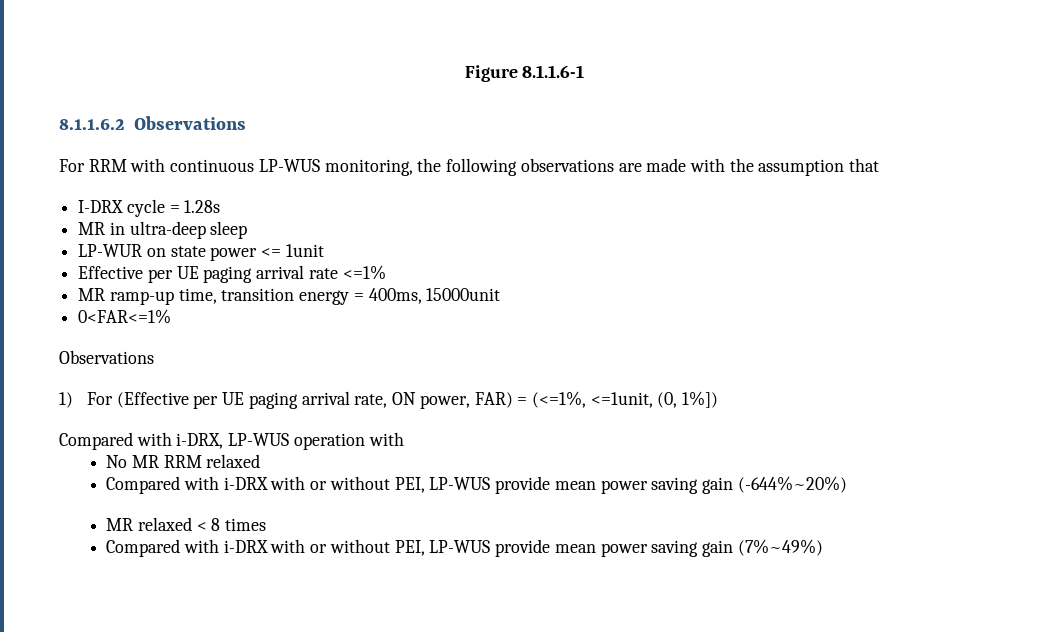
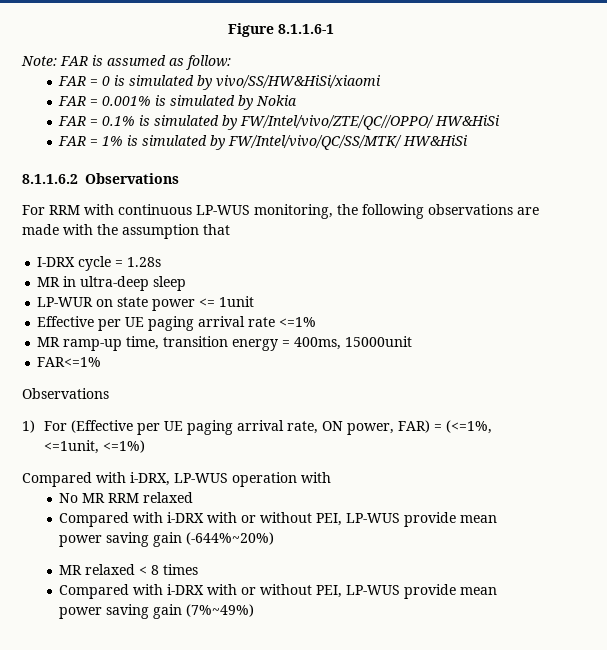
+ Note: FAR is assumed as follow:
+ FAR = 0 is simulated by vivo/SS/HW&HiSi/xiaomi
+ FAR = 0.001% is simulated by Nokia
+ FAR = 0.1% is simulated by FW/Intel/vivo/ZTE/QC//OPPO/ HW&HiSi
+ FAR = 1% is simulated by FW/Intel/vivo/QC/SS/MTK/ HW&HiSi
- 0<FAR<=1%
+ FAR<=1%
- 1) For (Effective per UE paging arrival rate, ON power, FAR) = (<=1%, <=1unit, (0, 1%])
+ 1) For (Effective per UE paging arrival rate, ON power, FAR) = (<=1%, <=1unit, <=1%)

